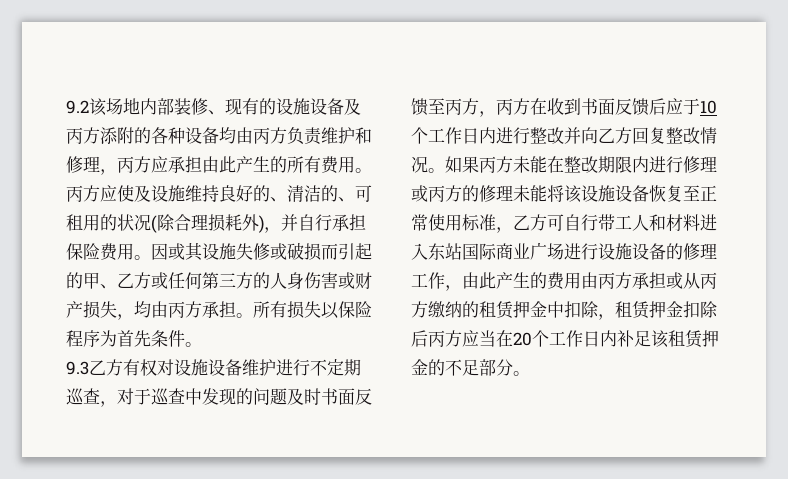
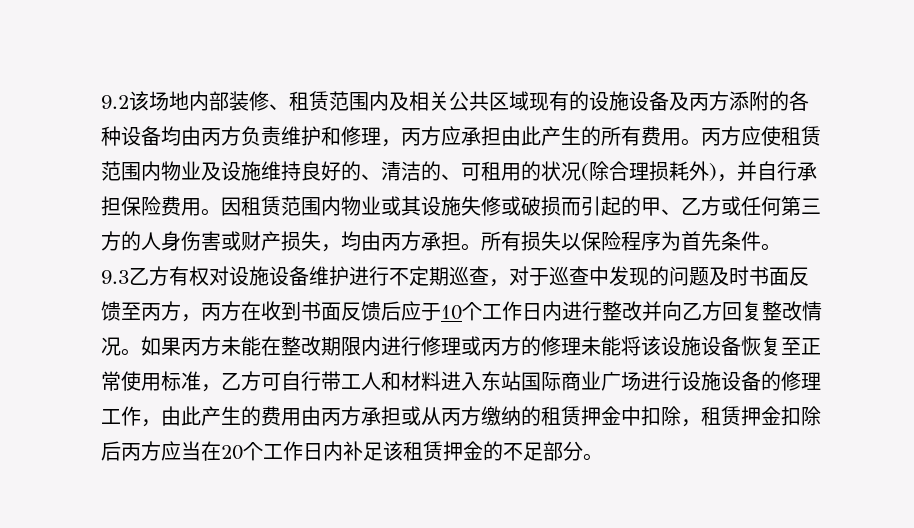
- 9.2该场地内部装修、现有的设施设备及丙方添附的各种设备均由丙方负责维护和修理，丙方应承担由此产生的所有费用。
+ 9.2该场地内部装修、租赁范围内及相关公共区域现有的设施设备及丙方添附的各种设备均由丙方负责维护和修理，丙方应承担由此产生的所有费用。
- 丙方应使及设施维持良好的、清洁的、可租用的状况(除合理损耗外)，并自行承担保险费用。
+ 丙方应使租赁范围内物业及设施维持良好的、清洁的、可租用的状况(除合理损耗外)，并自行承担保险费用。
- 因或其设施失修或破损而引起的甲、乙方或任何第三方的人身伤害或财产损失，均由丙方承担。
+ 因租赁范围内物业或其设施失修或破损而引起的甲、乙方或任何第三方的人身伤害或财产损失，均由丙方承担。

